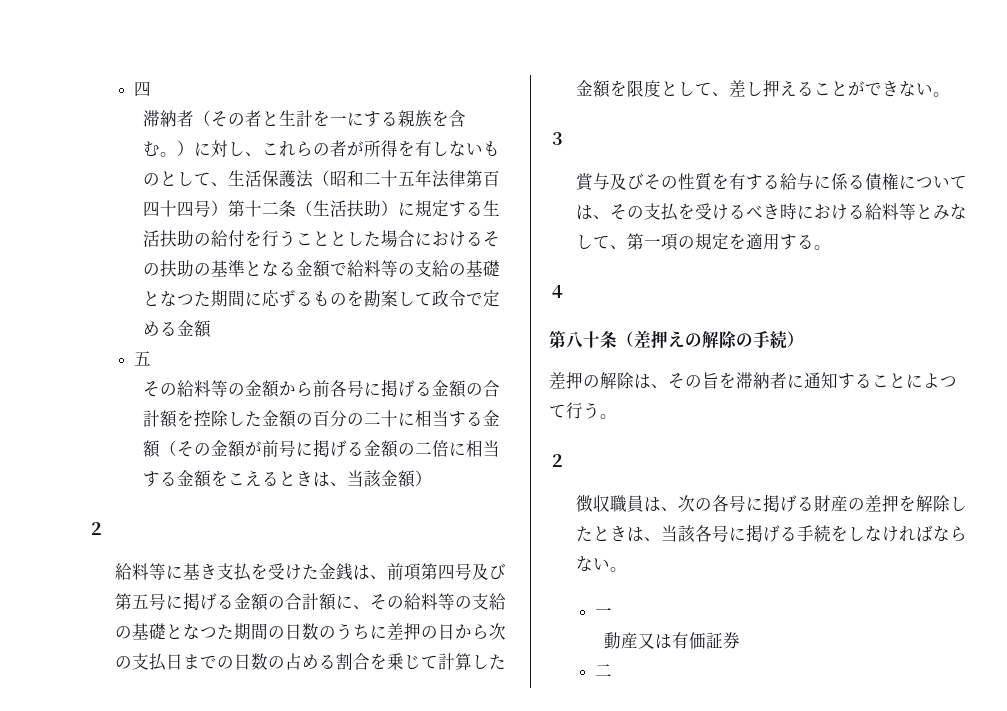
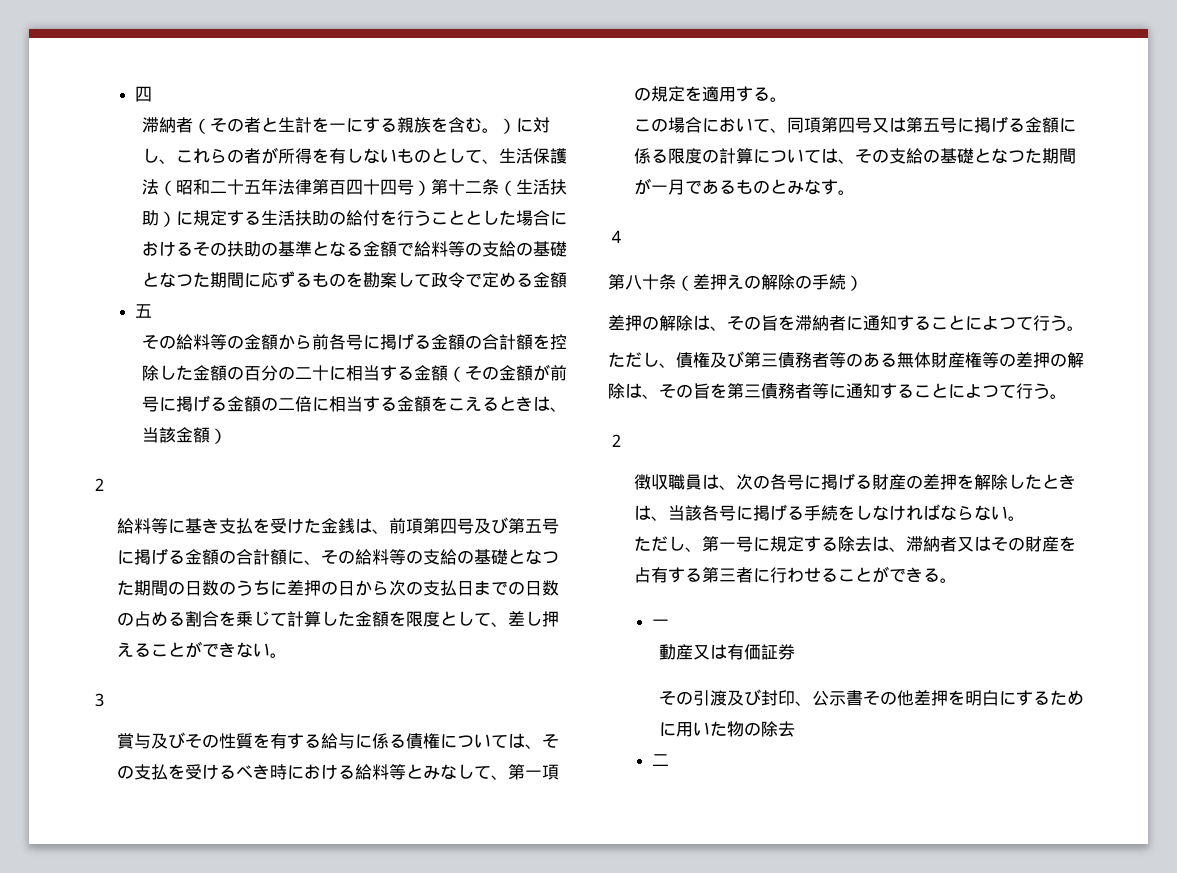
+ この場合において、同項第四号又は第五号に掲げる金額に係る限度の計算については、その支給の基礎となつた期間が一月であるものとみなす。
+ ただし、債権及び第三債務者等のある無体財産権等の差押の解除は、その旨を第三債務者等に通知することによつて行う。
+ ただし、第一号に規定する除去は、滞納者又はその財産を占有する第三者に行わせることができる。
+ その引渡及び封印、公示書その他差押を明白にするために用いた物の除去

